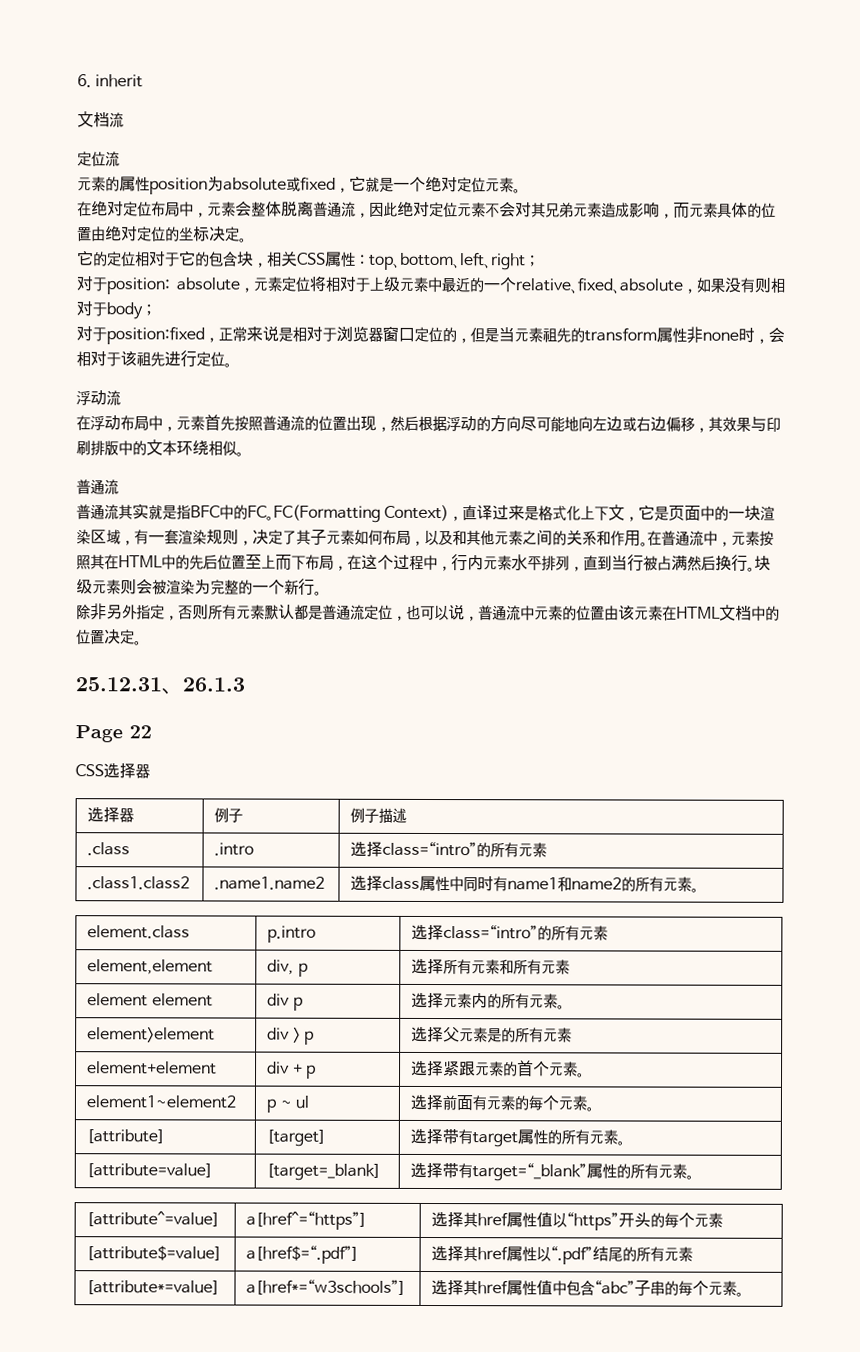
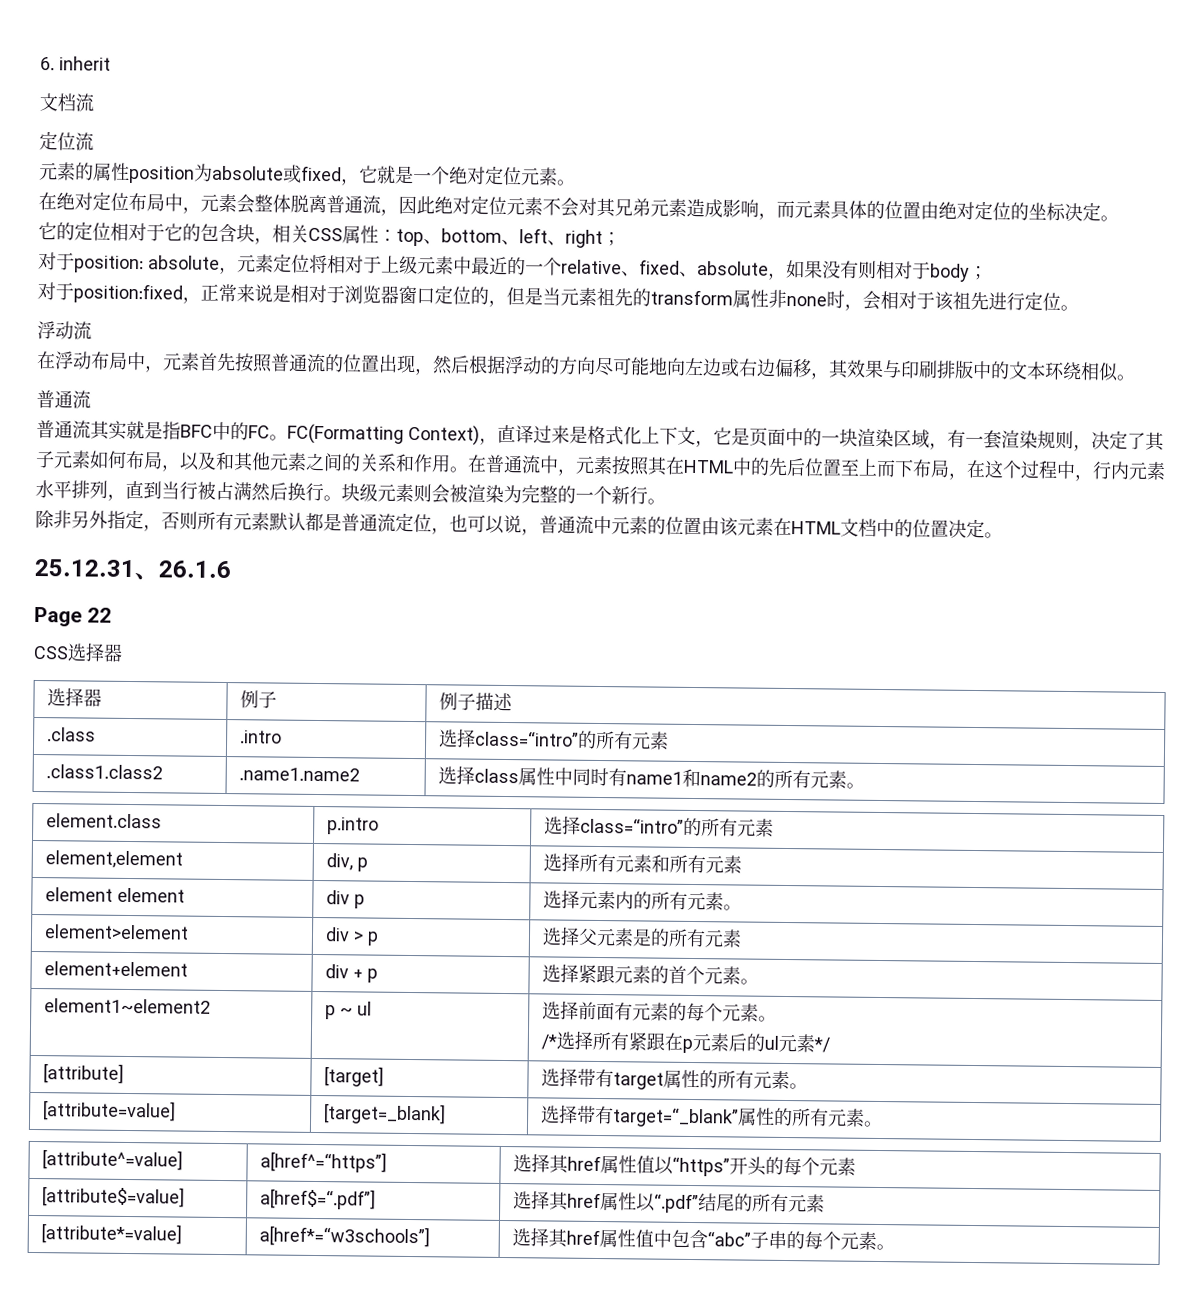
- 25.12.31、26.1.3
+ 25.12.31、26.1.6
  element1~element2 | p ~ ul | 选择前⾯有元素的每个元素。
+ /*选择所有紧跟在p元素后的ul元素*/

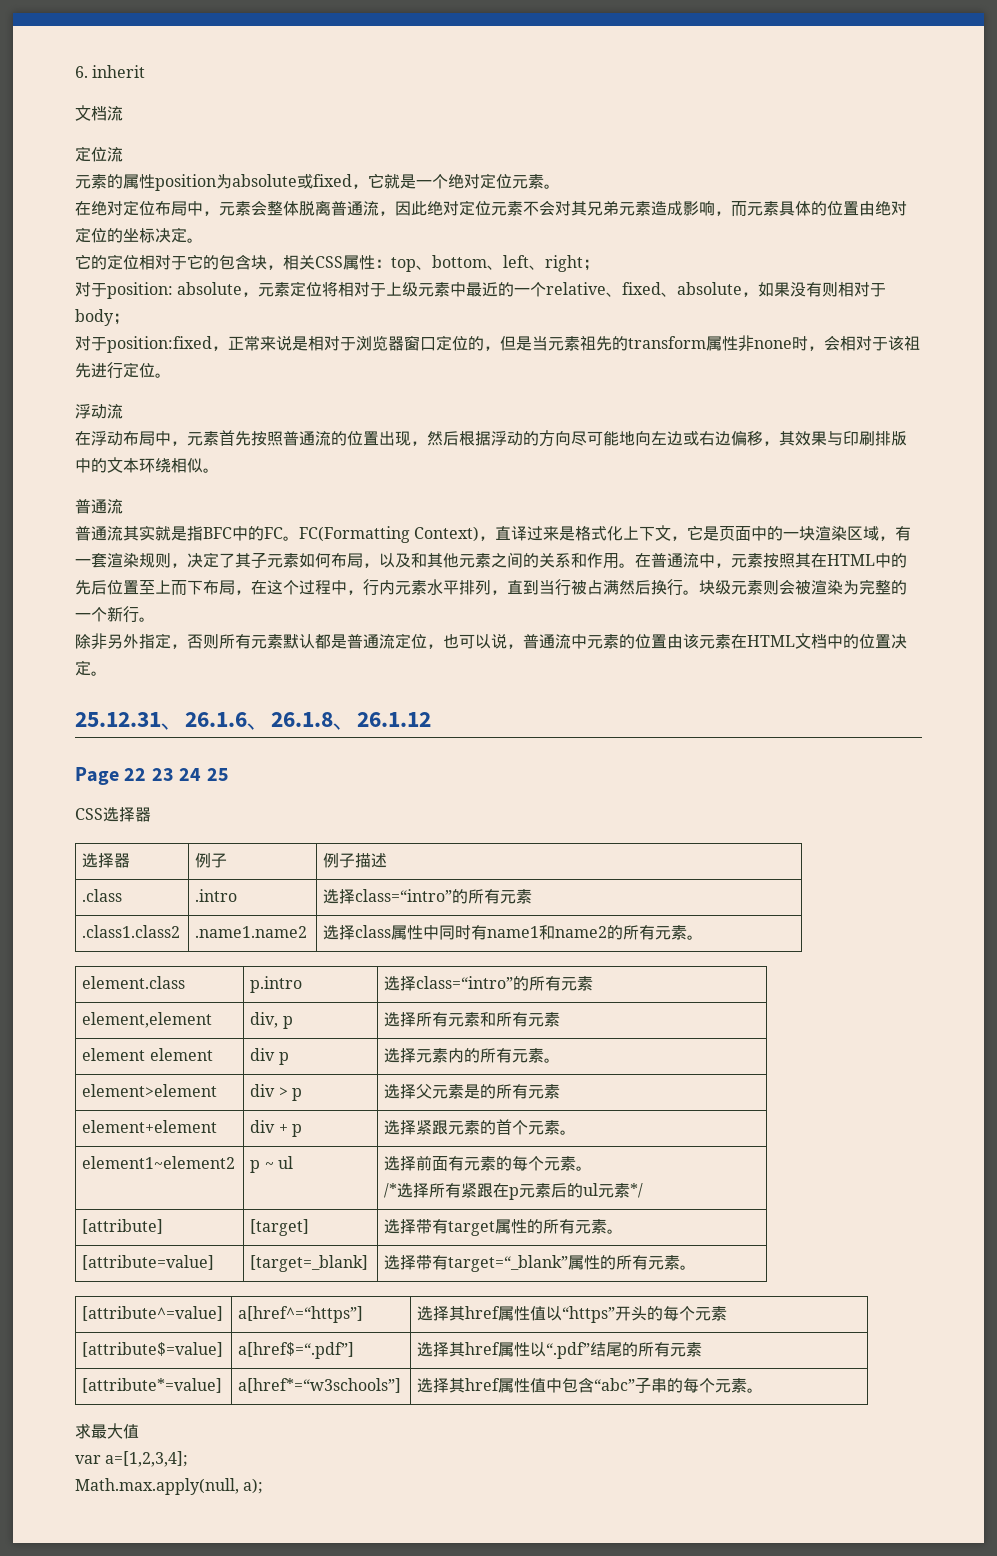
- 25.12.31、26.1.6
+ 25.12.31、26.1.6、26.1.8、26.1.12
- Page 22
+ Page 22 23 24 25
+ 求最⼤值
+ var a=[1,2,3,4];
+ Math.max.apply(null, a);

